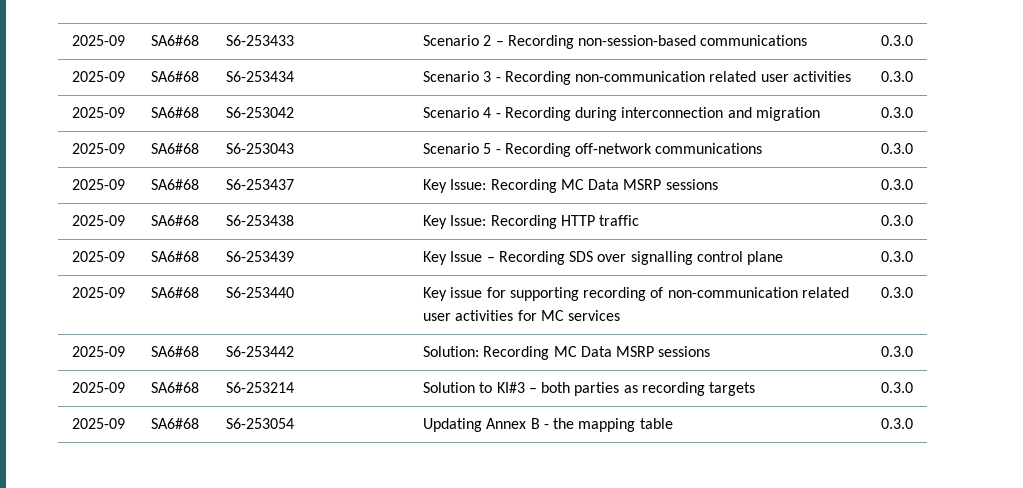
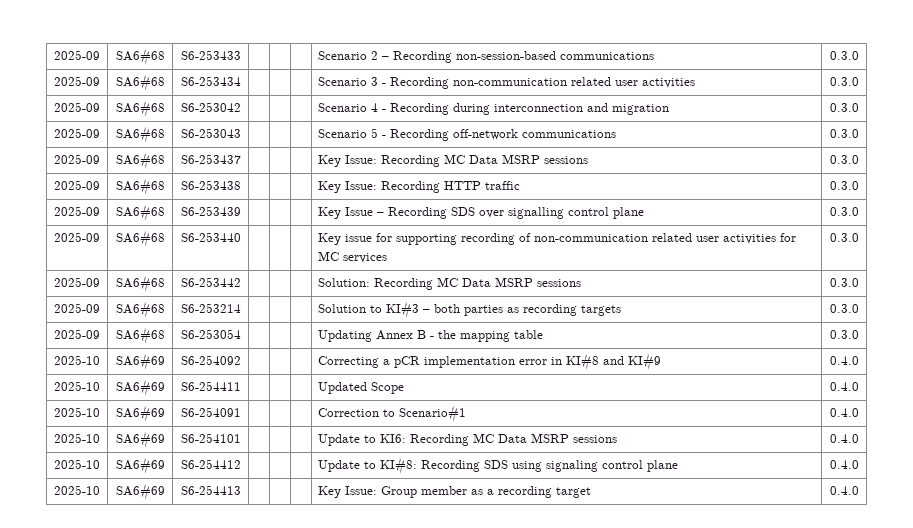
+ 2025-10 | SA6#69 | S6-254092 | | | | Correcting a pCR implementation error in KI#8 and KI#9 | 0.4.0
+ 2025-10 | SA6#69 | S6-254411 | | | | Updated Scope | 0.4.0
+ 2025-10 | SA6#69 | S6-254091 | | | | Correction to Scenario#1 | 0.4.0
+ 2025-10 | SA6#69 | S6-254101 | | | | Update to KI6: Recording MC Data MSRP sessions | 0.4.0
+ 2025-10 | SA6#69 | S6-254412 | | | | Update to KI#8: Recording SDS using signaling control plane | 0.4.0
+ 2025-10 | SA6#69 | S6-254413 | | | | Key Issue: Group member as a recording target | 0.4.0

